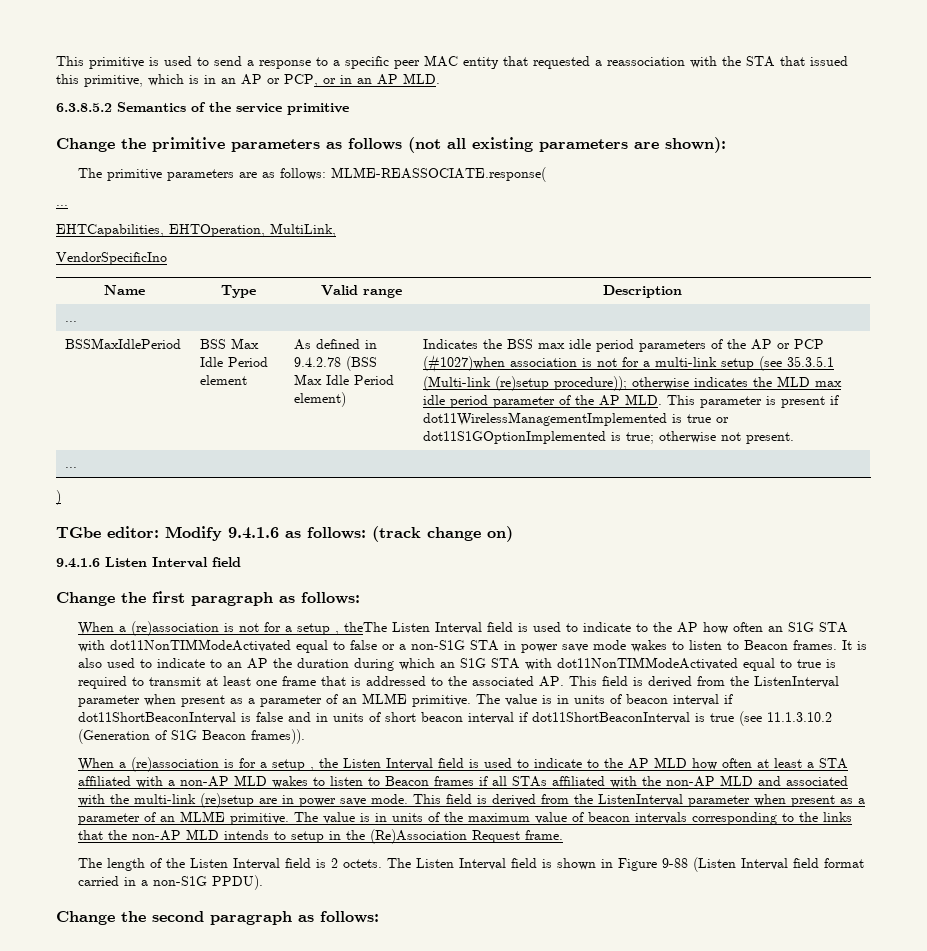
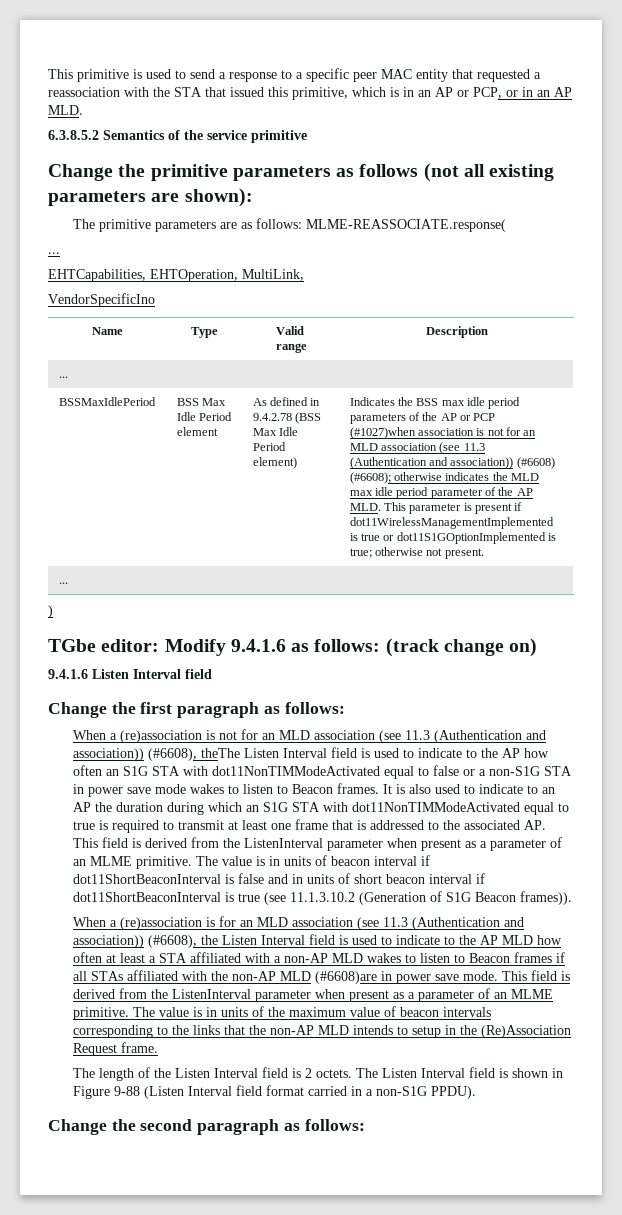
- Indicates the BSS max idle period parameters of the AP or PCP (#1027)when association is not for a multi-link setup (see 35.3.5.1 (Multi-link (re)setup procedure)); otherwise indicates the MLD max idle period parameter of the AP MLD. This parameter is present if dot11WirelessManagementImplemented is true or dot11S1GOptionImplemented is true; otherwise not present.
+ Indicates the BSS max idle period parameters of the AP or PCP (#1027)when association is not for an MLD association (see 11.3 (Authentication and association)) (#6608) (#6608); otherwise indicates the MLD max idle period parameter of the AP MLD. This parameter is present if dot11WirelessManagementImplemented is true or dot11S1GOptionImplemented is true; otherwise not present.
- When a (re)association is not for a setup , theThe Listen Interval field is used to indicate to the AP how often an S1G STA with dot11NonTIMModeActivated equal to false or a non-S1G STA in power save mode wakes to listen to Beacon frames.
+ When a (re)association is not for an MLD association (see 11.3 (Authentication and association)) (#6608), theThe Listen Interval field is used to indicate to the AP how often an S1G STA with dot11NonTIMModeActivated equal to false or a non-S1G STA in power save mode wakes to listen to Beacon frames.
- When a (re)association is for a setup , the Listen Interval field is used to indicate to the AP MLD how often at least a STA affiliated with a non-AP MLD wakes to listen to Beacon frames if all STAs affiliated with the non-AP MLD and associated with the multi-link (re)setup are in power save mode.
+ When a (re)association is for an MLD association (see 11.3 (Authentication and association)) (#6608), the Listen Interval field is used to indicate to the AP MLD how often at least a STA affiliated with a non-AP MLD wakes to listen to Beacon frames if all STAs affiliated with the non-AP MLD (#6608)are in power save mode.

